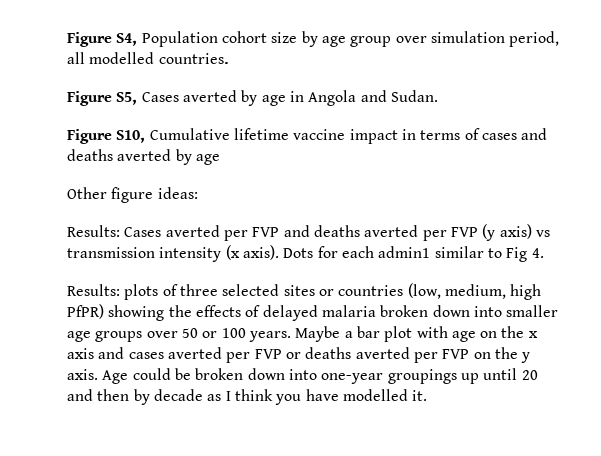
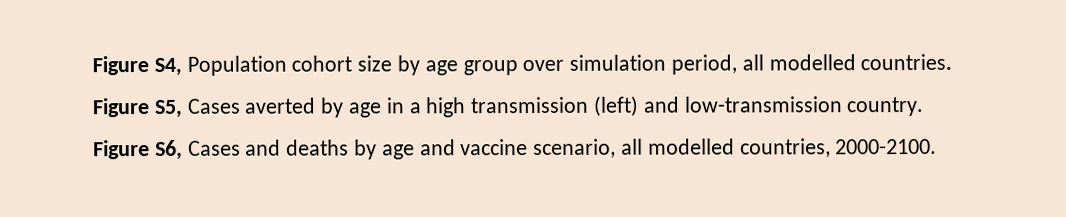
- Figure S5, Cases averted by age in Angola and Sudan.
- Figure S10, Cumulative lifetime vaccine impact in terms of cases and deaths averted by age
- Other figure ideas:
- Results: Cases averted per FVP and deaths averted per FVP (y axis) vs transmission intensity (x axis). Dots for each admin1 similar to Fig 4.
- Results: plots of three selected sites or countries (low, medium, high PfPR) showing the effects of delayed malaria broken down into smaller age groups over 50 or 100 years. Maybe a bar plot with age on the x axis and cases averted per FVP or deaths averted per FVP on the y axis. Age could be broken down into one-year groupings up until 20 and then by decade as I think you have modelled it.
+ Figure S5, Cases averted by age in a high transmission (left) and low-transmission country.
+ Figure S6, Cases and deaths by age and vaccine scenario, all modelled countries, 2000-2100.

